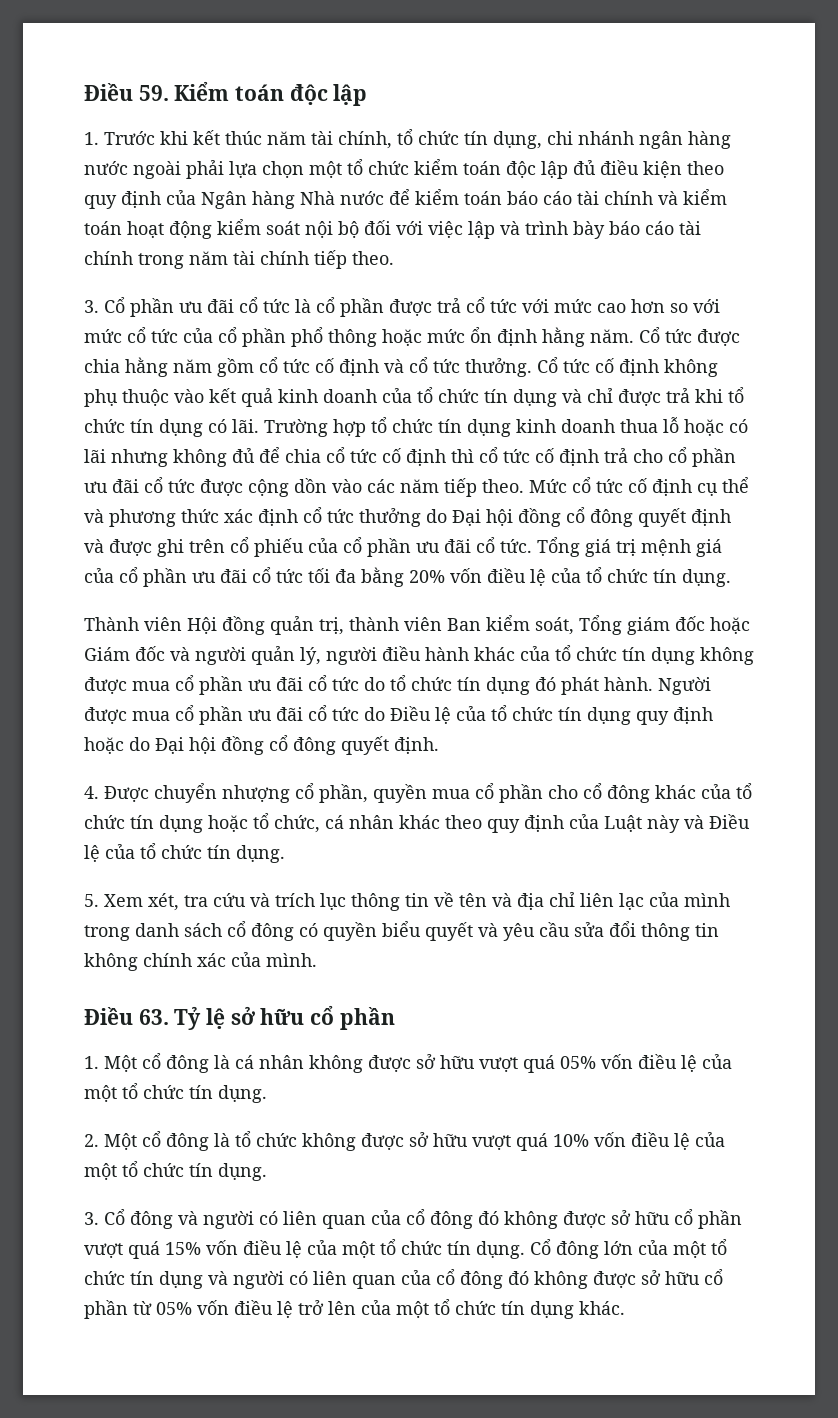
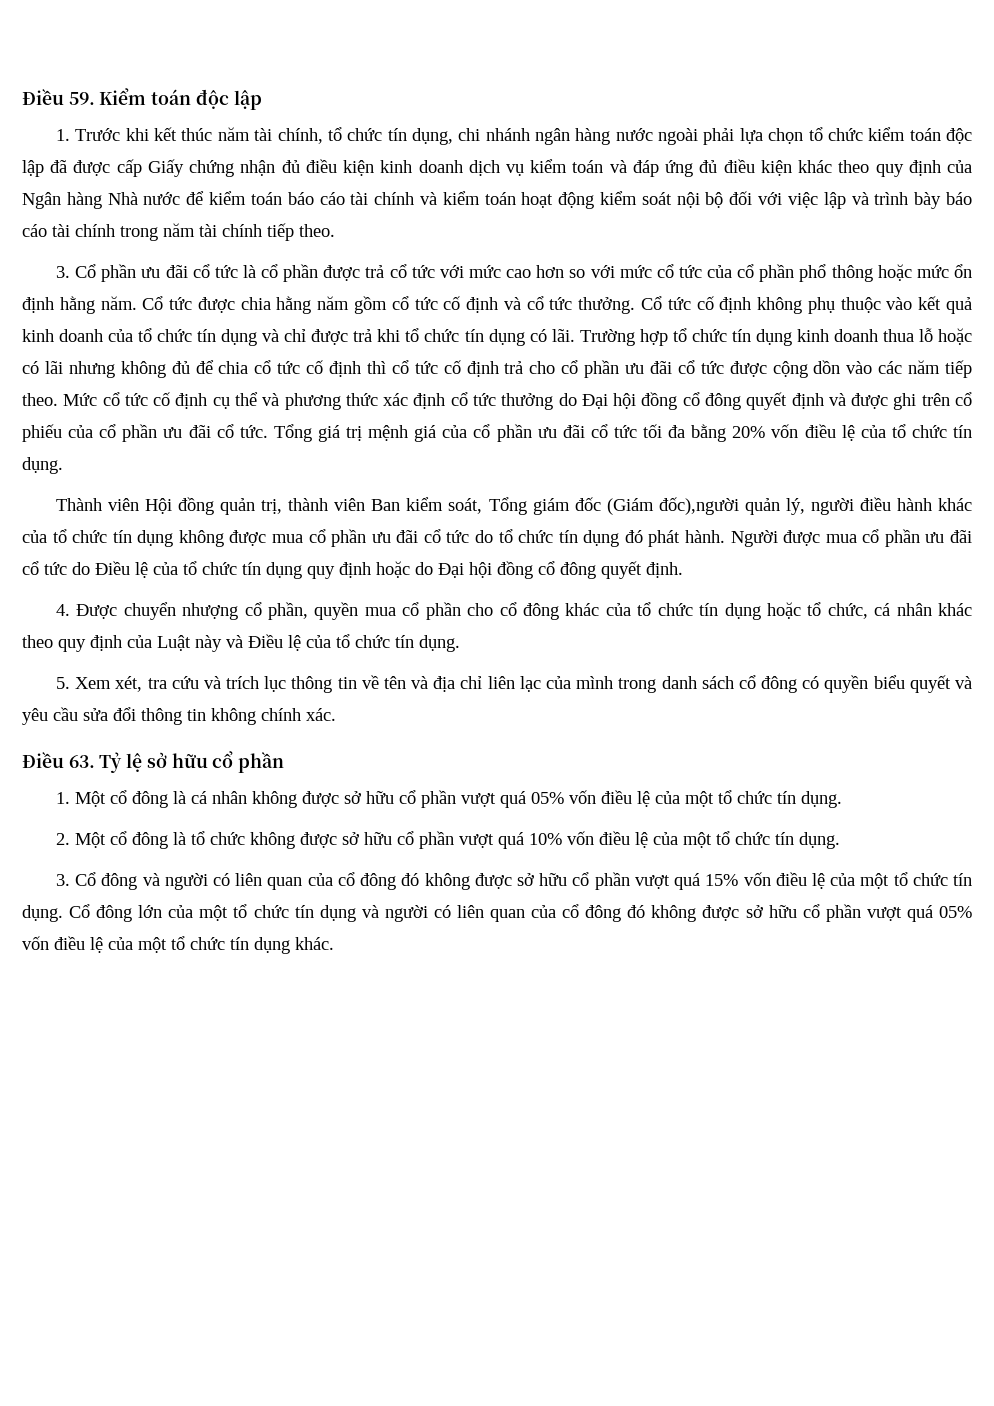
- 1. Trước khi kết thúc năm tài chính, tổ chức tín dụng, chi nhánh ngân hàng nước ngoài phải lựa chọn một tổ chức kiểm toán độc lập đủ điều kiện theo quy định của Ngân hàng Nhà nước để kiểm toán báo cáo tài chính và kiểm toán hoạt động kiểm soát nội bộ đối với việc lập và trình bày báo cáo tài chính trong năm tài chính tiếp theo.
+ 1. Trước khi kết thúc năm tài chính, tổ chức tín dụng, chi nhánh ngân hàng nước ngoài phải lựa chọn tổ chức kiểm toán độc lập đã được cấp Giấy chứng nhận đủ điều kiện kinh doanh dịch vụ kiểm toán và đáp ứng đủ điều kiện khác theo quy định của Ngân hàng Nhà nước để kiểm toán báo cáo tài chính và kiểm toán hoạt động kiểm soát nội bộ đối với việc lập và trình bày báo cáo tài chính trong năm tài chính tiếp theo.
- Thành viên Hội đồng quản trị, thành viên Ban kiểm soát, Tổng giám đốc hoặc Giám đốc và người quản lý, người điều hành khác của tổ chức tín dụng không được mua cổ phần ưu đãi cổ tức do tổ chức tín dụng đó phát hành.
+ Thành viên Hội đồng quản trị, thành viên Ban kiểm soát, Tổng giám đốc (Giám đốc),người quản lý, người điều hành khác của tổ chức tín dụng không được mua cổ phần ưu đãi cổ tức do tổ chức tín dụng đó phát hành.
- 5. Xem xét, tra cứu và trích lục thông tin về tên và địa chỉ liên lạc của mình trong danh sách cổ đông có quyền biểu quyết và yêu cầu sửa đổi thông tin không chính xác của mình.
+ 5. Xem xét, tra cứu và trích lục thông tin về tên và địa chỉ liên lạc của mình trong danh sách cổ đông có quyền biểu quyết và yêu cầu sửa đổi thông tin không chính xác.
- 1. Một cổ đông là cá nhân không được sở hữu vượt quá 05% vốn điều lệ của một tổ chức tín dụng.
+ 1. Một cổ đông là cá nhân không được sở hữu cổ phần vượt quá 05% vốn điều lệ của một tổ chức tín dụng.
- 2. Một cổ đông là tổ chức không được sở hữu vượt quá 10% vốn điều lệ của một tổ chức tín dụng.
+ 2. Một cổ đông là tổ chức không được sở hữu cổ phần vượt quá 10% vốn điều lệ của một tổ chức tín dụng.
- Cổ đông lớn của một tổ chức tín dụng và người có liên quan của cổ đông đó không được sở hữu cổ phần từ 05% vốn điều lệ trở lên của một tổ chức tín dụng khác.
+ Cổ đông lớn của một tổ chức tín dụng và người có liên quan của cổ đông đó không được sở hữu cổ phần vượt quá 05% vốn điều lệ của một tổ chức tín dụng khác.

